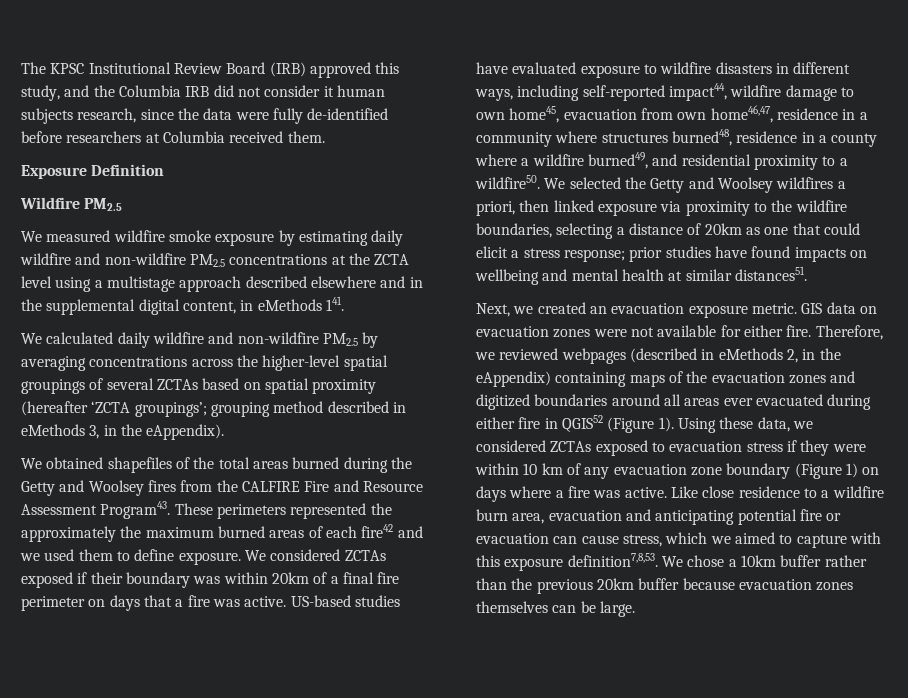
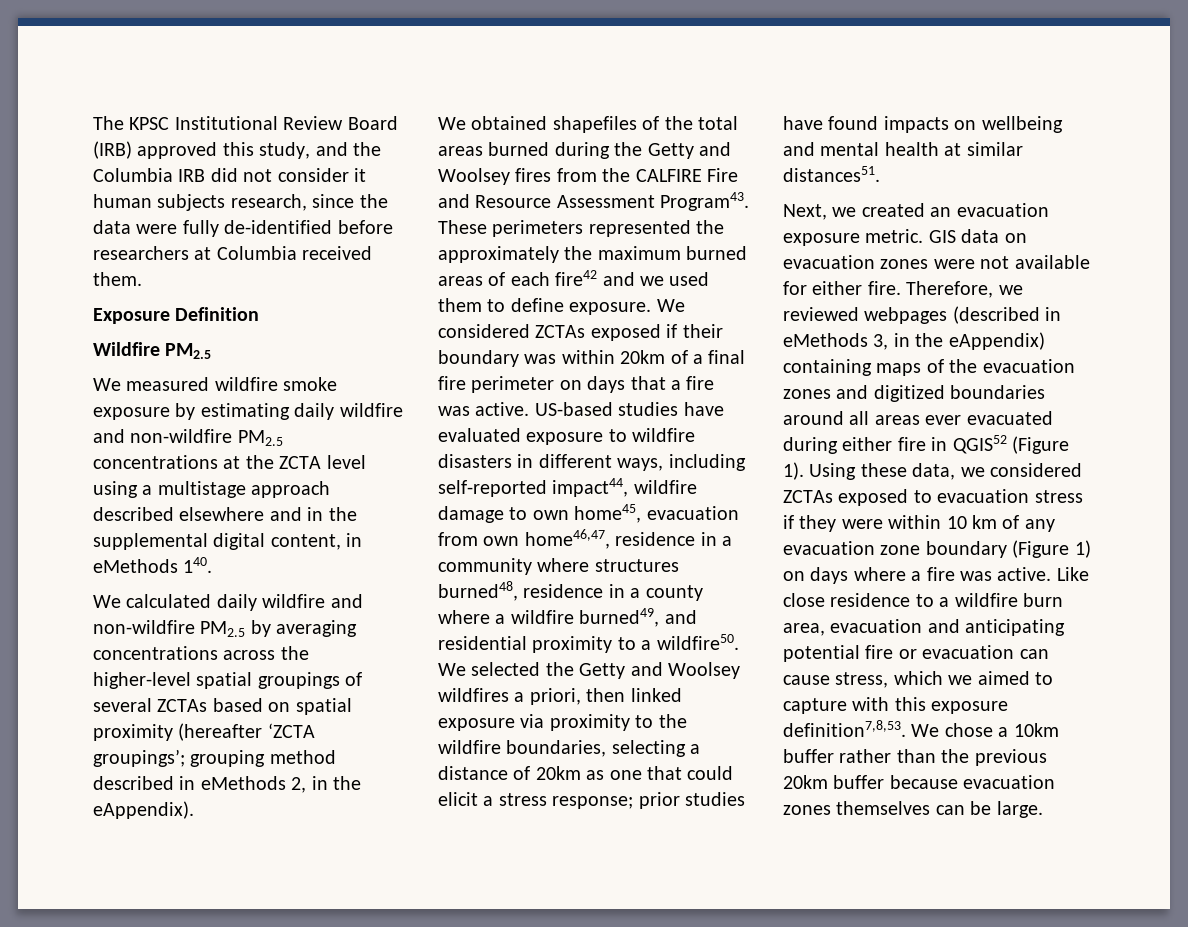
- We measured wildfire smoke exposure by estimating daily wildfire and non-wildfire PM2.5 concentrations at the ZCTA level using a multistage approach described elsewhere and in the supplemental digital content, in eMethods 141.
+ We measured wildfire smoke exposure by estimating daily wildfire and non-wildfire PM2.5 concentrations at the ZCTA level using a multistage approach described elsewhere and in the supplemental digital content, in eMethods 140.
- We calculated daily wildfire and non-wildfire PM2.5 by averaging concentrations across the higher-level spatial groupings of several ZCTAs based on spatial proximity (hereafter ‘ZCTA groupings’; grouping method described in eMethods 3, in the eAppendix).
+ We calculated daily wildfire and non-wildfire PM2.5 by averaging concentrations across the higher-level spatial groupings of several ZCTAs based on spatial proximity (hereafter ‘ZCTA groupings’; grouping method described in eMethods 2, in the eAppendix).
- Therefore, we reviewed webpages (described in eMethods 2, in the eAppendix) containing maps of the evacuation zones and digitized boundaries around all areas ever evacuated during either fire in QGIS52 (Figure 1).
+ Therefore, we reviewed webpages (described in eMethods 3, in the eAppendix) containing maps of the evacuation zones and digitized boundaries around all areas ever evacuated during either fire in QGIS52 (Figure 1).

